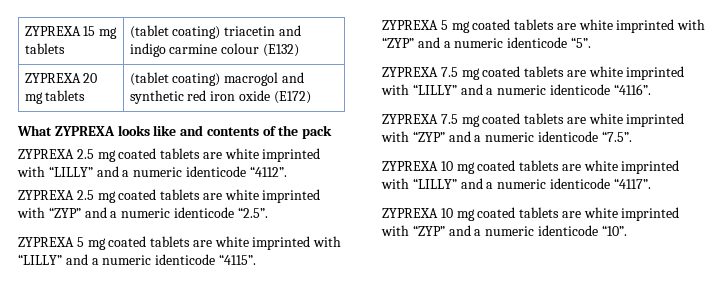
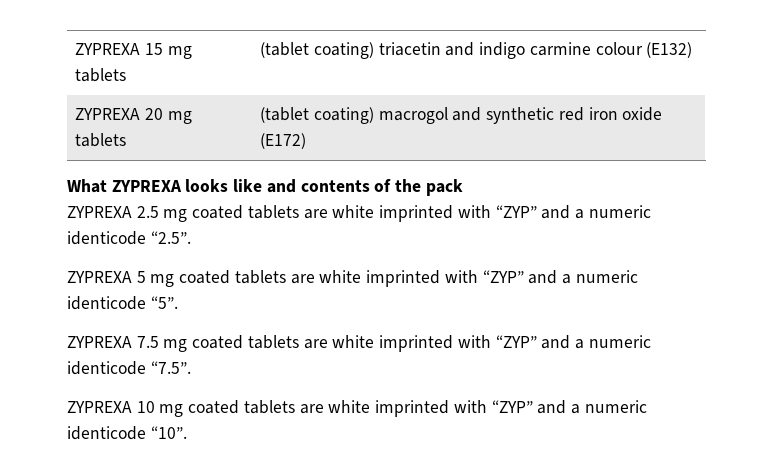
- ZYPREXA 2.5 mg coated tablets are white imprinted with “LILLY” and a numeric identicode “4112”.
- ZYPREXA 5 mg coated tablets are white imprinted with “LILLY” and a numeric identicode “4115”.
- ZYPREXA 7.5 mg coated tablets are white imprinted with “LILLY” and a numeric identicode “4116”.
- ZYPREXA 10 mg coated tablets are white imprinted with “LILLY” and a numeric identicode “4117”.

